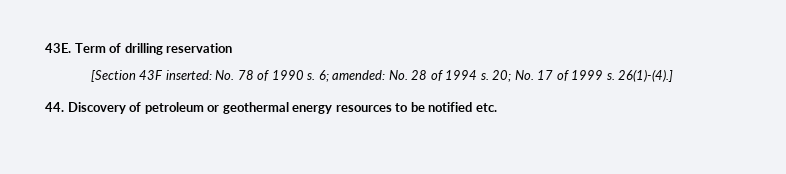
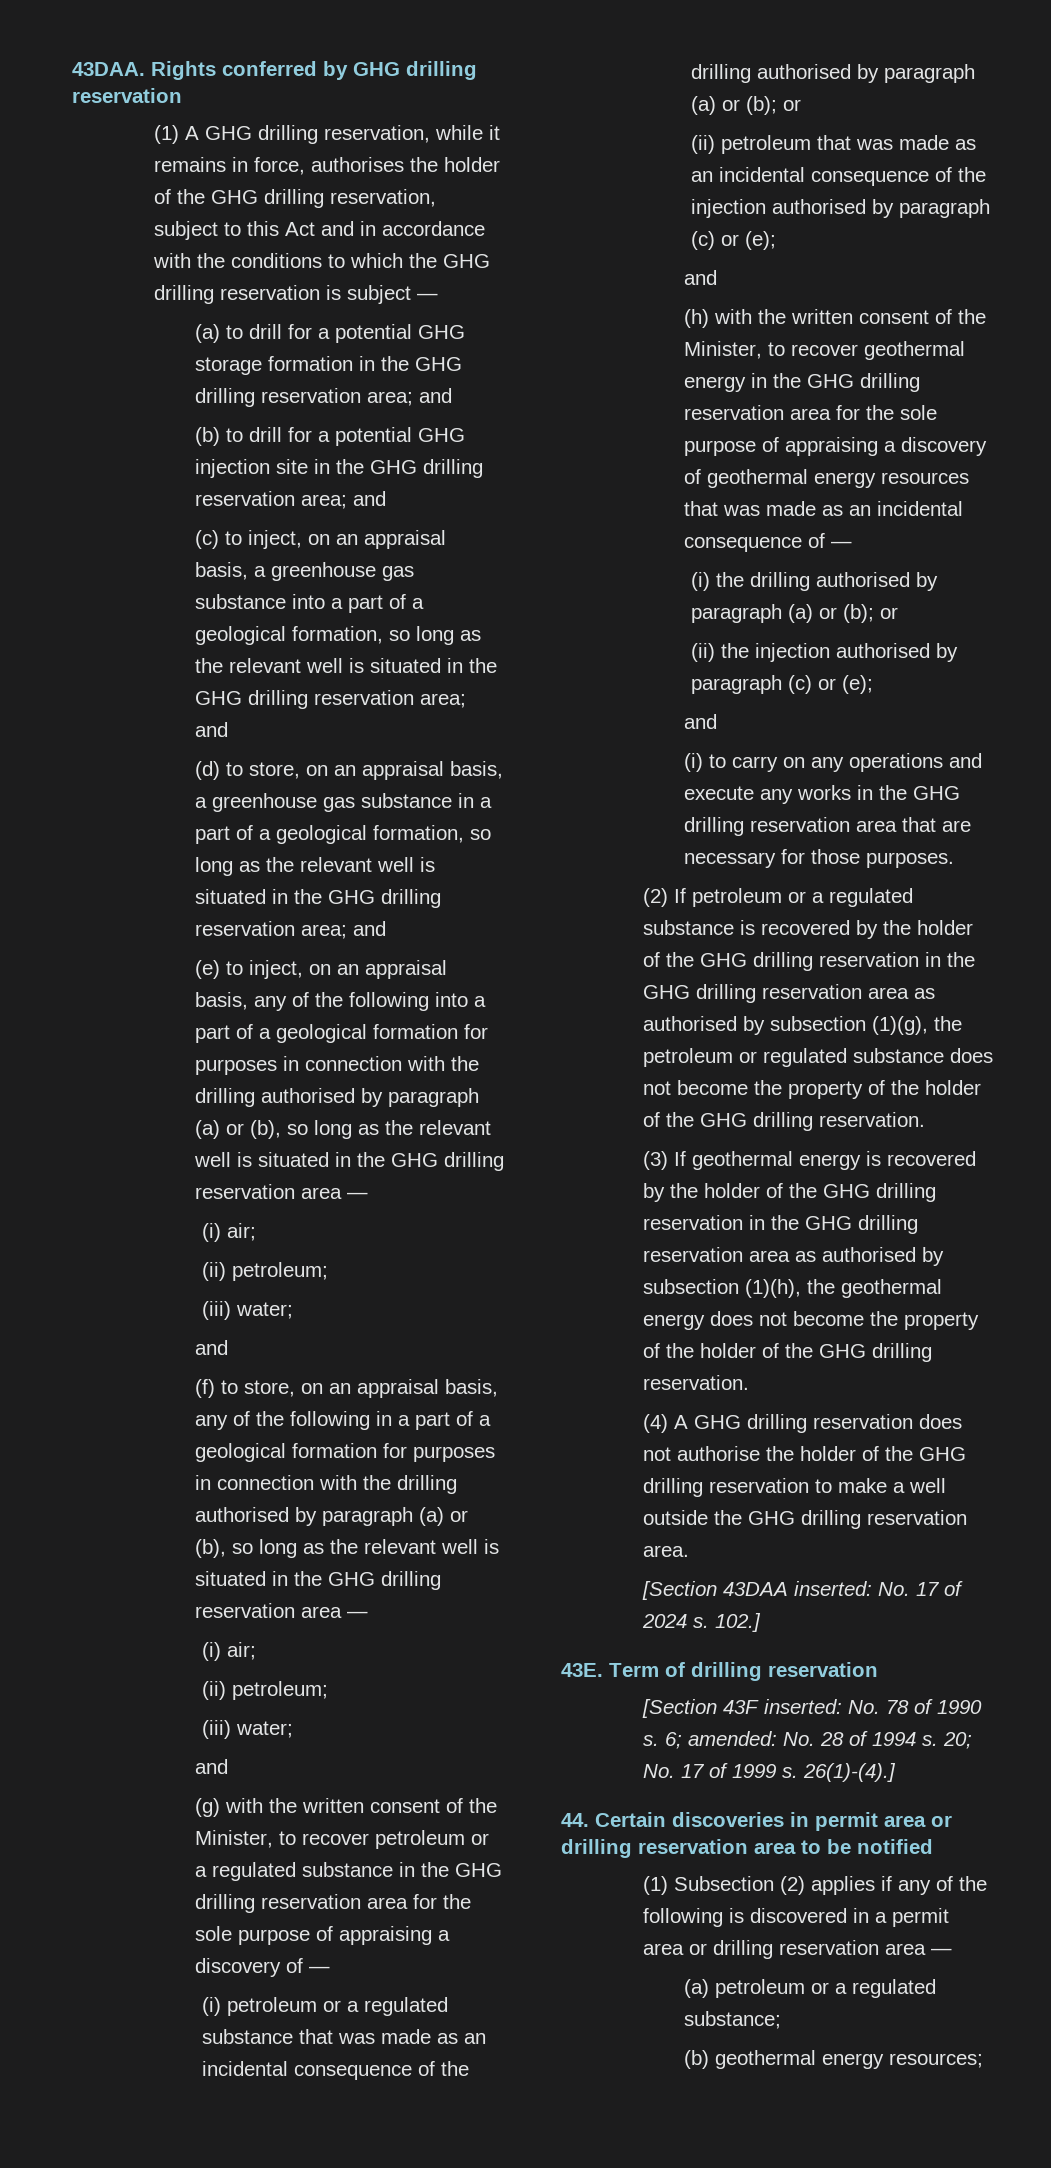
+ 43DAA. Rights conferred by GHG drilling reservation
+ (1) A GHG drilling reservation, while it remains in force, authorises the holder of the GHG drilling reservation, subject to this Act and in accordance with the conditions to which the GHG drilling reservation is subject —
+ (a) to drill for a potential GHG storage formation in the GHG drilling reservation area; and
+ (b) to drill for a potential GHG injection site in the GHG drilling reservation area; and
+ (c) to inject, on an appraisal basis, a greenhouse gas substance into a part of a geological formation, so long as the relevant well is situated in the GHG drilling reservation area; and
+ (d) to store, on an appraisal basis, a greenhouse gas substance in a part of a geological formation, so long as the relevant well is situated in the GHG drilling reservation area; and
+ (e) to inject, on an appraisal basis, any of the following into a part of a geological formation for purposes in connection with the drilling authorised by paragraph (a) or (b), so long as the relevant well is situated in the GHG drilling reservation area —
+ (i) air;
+ (ii) petroleum;
+ (iii) water;
+ and
+ (f) to store, on an appraisal basis, any of the following in a part of a geological formation for purposes in connection with the drilling authorised by paragraph (a) or (b), so long as the relevant well is situated in the GHG drilling reservation area —
+ (i) air;
+ (ii) petroleum;
+ (iii) water;
+ and
+ (g) with the written consent of the Minister, to recover petroleum or a regulated substance in the GHG drilling reservation area for the sole purpose of appraising a discovery of —
+ (i) petroleum or a regulated substance that was made as an incidental consequence of the drilling authorised by paragraph (a) or (b); or
+ (ii) petroleum that was made as an incidental consequence of the injection authorised by paragraph (c) or (e);
+ and
+ (h) with the written consent of the Minister, to recover geothermal energy in the GHG drilling reservation area for the sole purpose of appraising a discovery of geothermal energy resources that was made as an incidental consequence of —
+ (i) the drilling authorised by paragraph (a) or (b); or
+ (ii) the injection authorised by paragraph (c) or (e);
+ and
+ (i) to carry on any operations and execute any works in the GHG drilling reservation area that are necessary for those purposes.
+ (2) If petroleum or a regulated substance is recovered by the holder of the GHG drilling reservation in the GHG drilling reservation area as authorised by subsection (1)(g), the petroleum or regulated substance does not become the property of the holder of the GHG drilling reservation.
+ (3) If geothermal energy is recovered by the holder of the GHG drilling reservation in the GHG drilling reservation area as authorised by subsection (1)(h), the geothermal energy does not become the property of the holder of the GHG drilling reservation.
+ (4) A GHG drilling reservation does not authorise the holder of the GHG drilling reservation to make a well outside the GHG drilling reservation area.
+ [Section 43DAA inserted: No. 17 of 2024 s. 102.]
- 44. Discovery of petroleum or geothermal energy resources to be notified etc.
+ 44. Certain discoveries in permit area or drilling reservation area to be notified
+ (1) Subsection (2) applies if any of the following is discovered in a permit area or drilling reservation area —
+ (a) petroleum or a regulated substance;
+ (b) geothermal energy resources;

